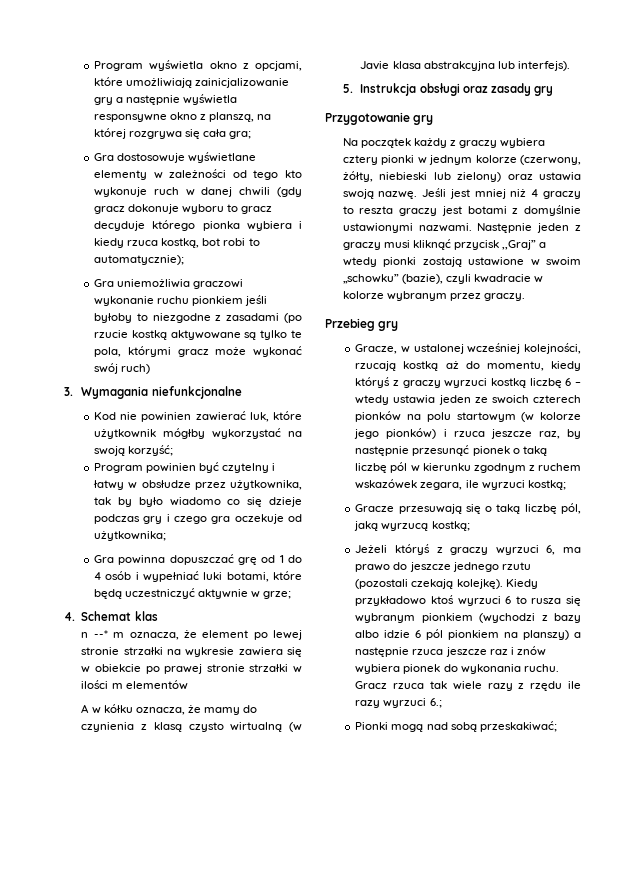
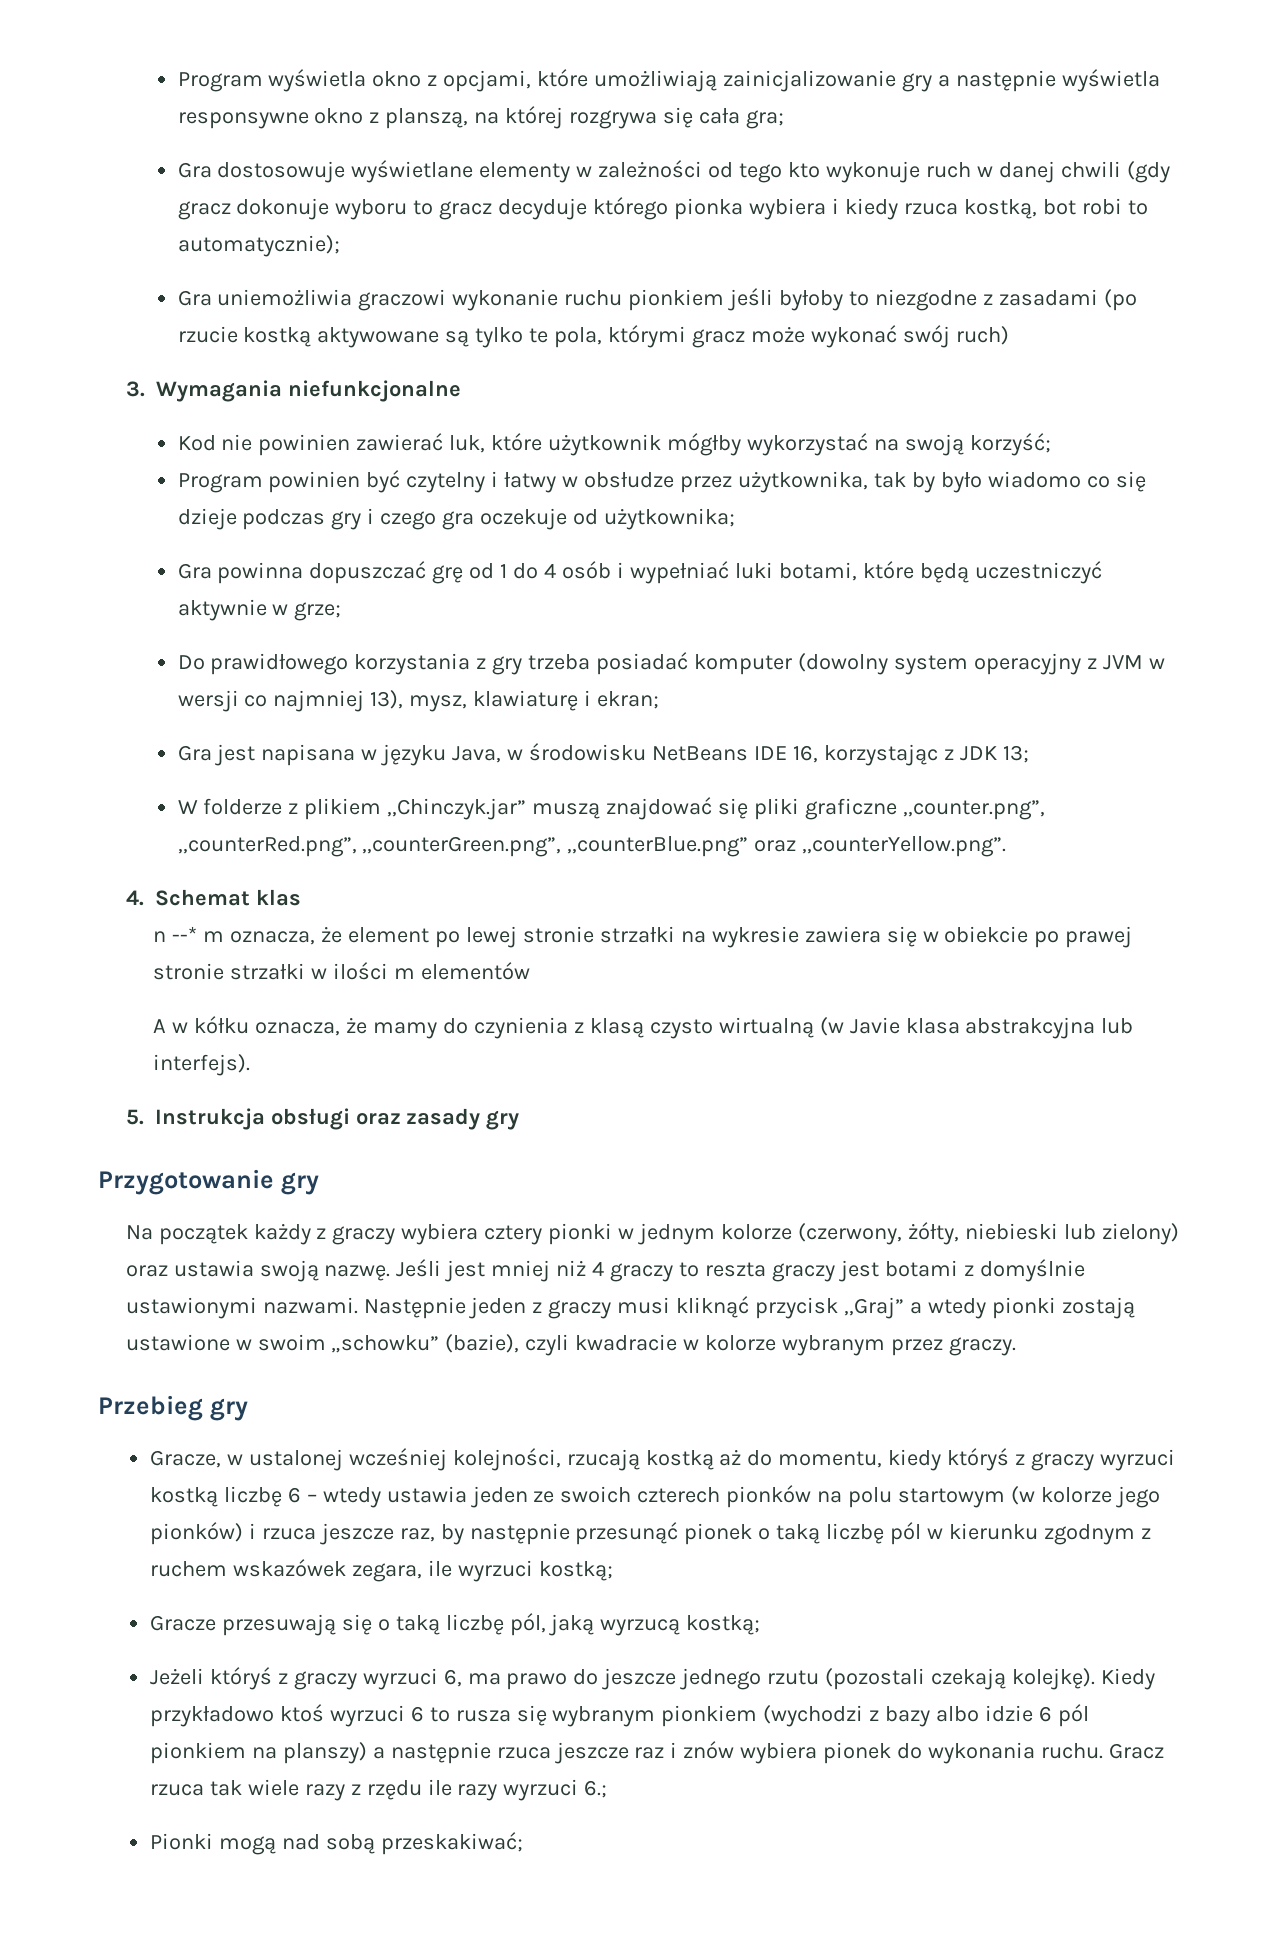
+ Do prawidłowego korzystania z gry trzeba posiadać komputer (dowolny system operacyjny z JVM w wersji co najmniej 13), mysz, klawiaturę i ekran;
+ Gra jest napisana w języku Java, w środowisku NetBeans IDE 16, korzystając z JDK 13;
+ W folderze z plikiem ,,Chinczyk.jar” muszą znajdować się pliki graficzne ,,counter.png”, ,,counterRed.png”, ,,counterGreen.png”, ,,counterBlue.png” oraz ,,counterYellow.png”.

